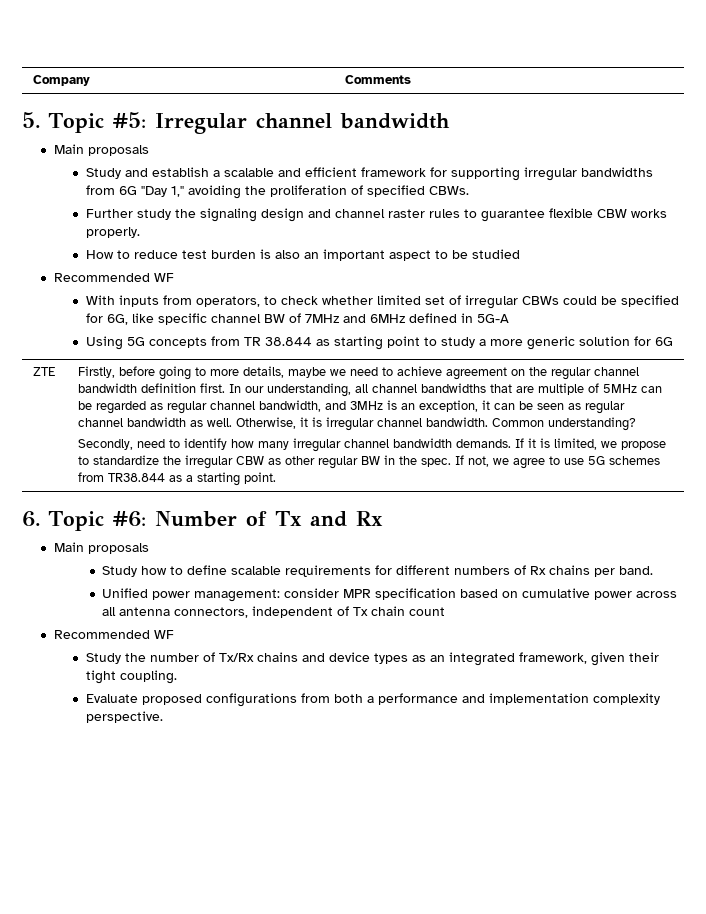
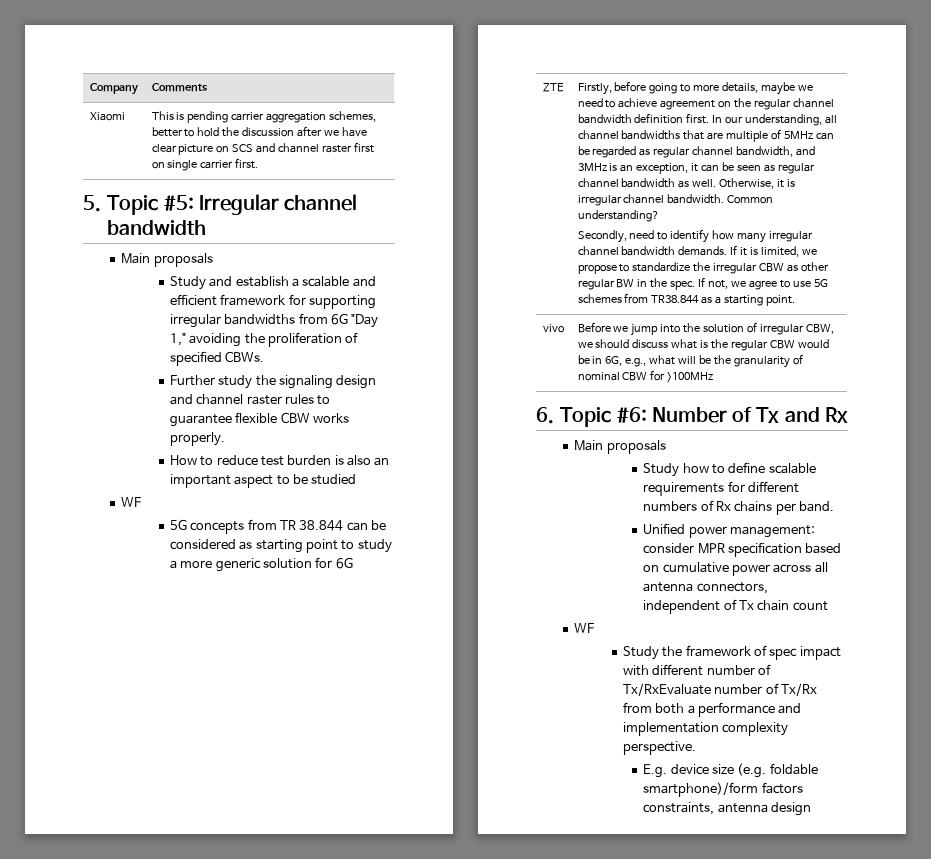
+ Xiaomi | This is pending carrier aggregation schemes, better to hold the discussion after we have clear picture on SCS and channel raster first on single carrier first.
  How to reduce test burden is also an important aspect to be studied
- Recommended WF
- With inputs from operators, to check whether limited set of irregular CBWs could be specified for 6G, like specific channel BW of 7MHz and 6MHz defined in 5G-A
- Using 5G concepts from TR 38.844 as starting point to study a more generic solution for 6G
+ WF
+ 5G concepts from TR 38.844 can be considered as starting point to study a more generic solution for 6G
+ vivo | Before we jump into the solution of irregular CBW, we should discuss what is the regular CBW would be in 6G, e.g., what will be the granularity of nominal CBW for >100MHz
  Unified power management: consider MPR specification based on cumulative power across all antenna connectors, independent of Tx chain count
- Recommended WF
+ WF
- Study the number of Tx/Rx chains and device types as an integrated framework, given their tight coupling.
- Evaluate proposed configurations from both a performance and implementation complexity perspective.
+ Study the framework of spec impact with different number of Tx/RxEvaluate number of Tx/Rx from both a performance and implementation complexity perspective.
+ E.g. device size (e.g. foldable smartphone)/form factors constraints, antenna design

